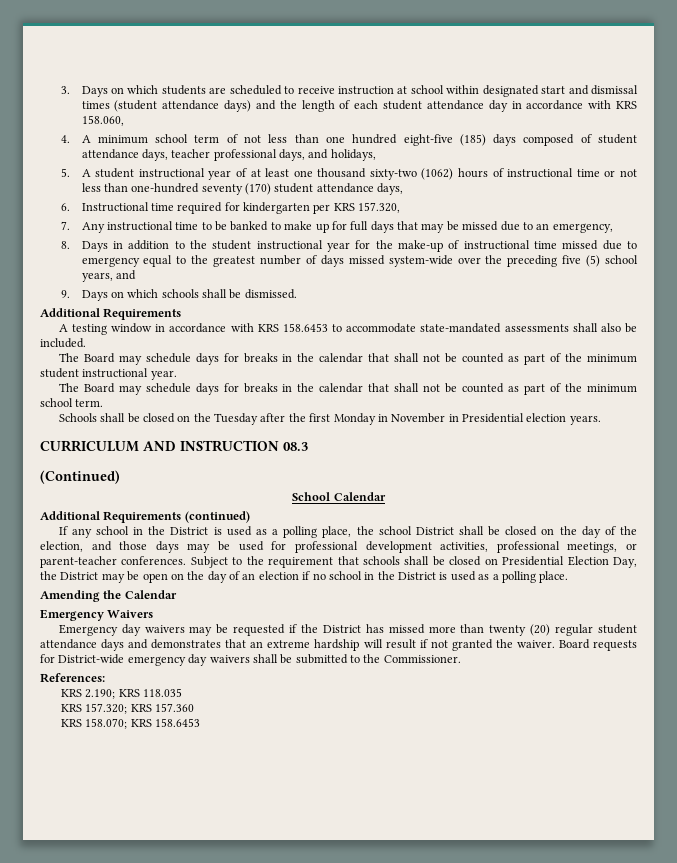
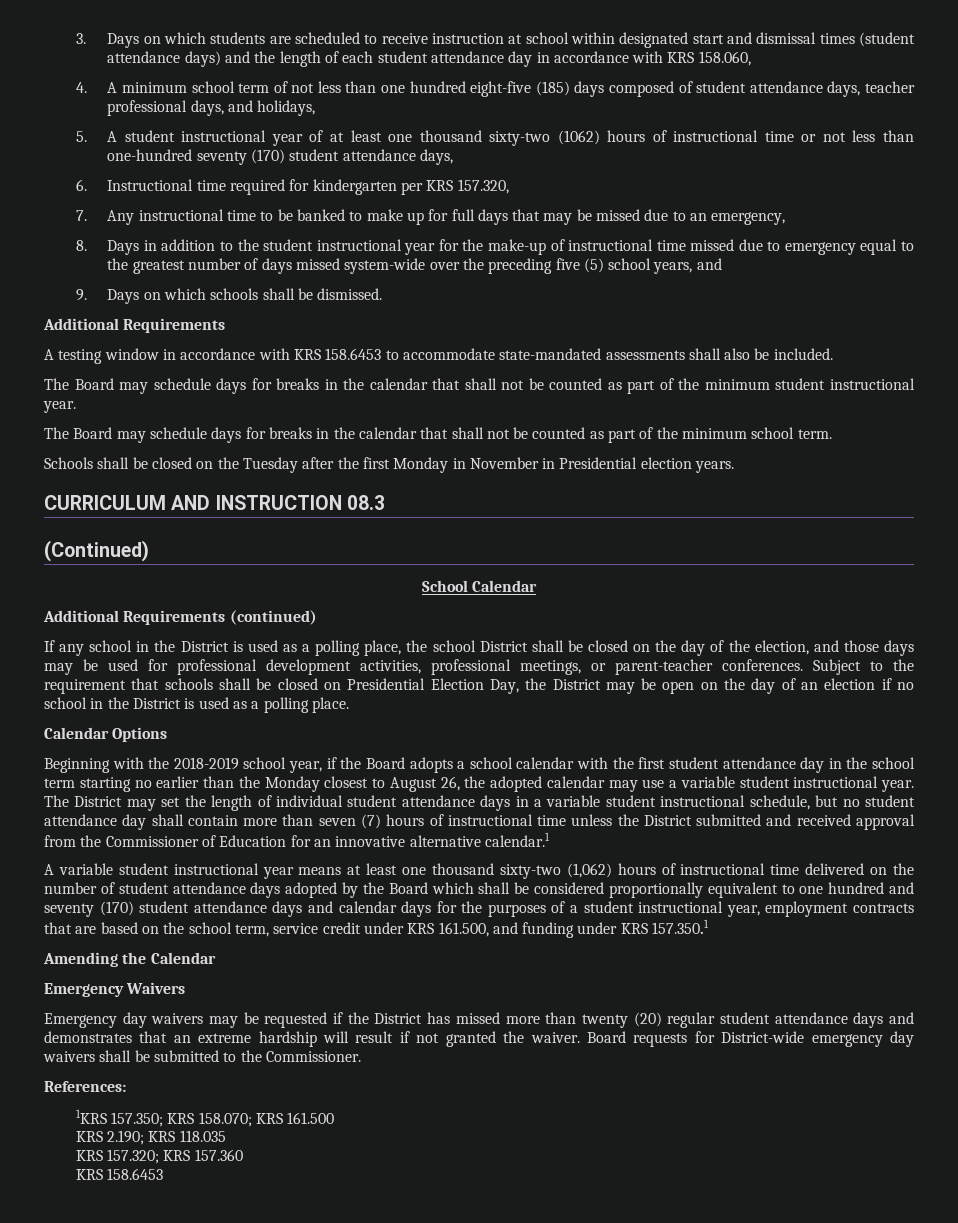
+ Calendar Options
+ Beginning with the 2018-2019 school year, if the Board adopts a school calendar with the first student attendance day in the school term starting no earlier than the Monday closest to August 26, the adopted calendar may use a variable student instructional year. The District may set the length of individual student attendance days in a variable student instructional schedule, but no student attendance day shall contain more than seven (7) hours of instructional time unless the District submitted and received approval from the Commissioner of Education for an innovative alternative calendar.1
+ A variable student instructional year means at least one thousand sixty-two (1,062) hours of instructional time delivered on the number of student attendance days adopted by the Board which shall be considered proportionally equivalent to one hundred and seventy (170) student attendance days and calendar days for the purposes of a student instructional year, employment contracts that are based on the school term, service credit under KRS 161.500, and funding under KRS 157.350.1
+ 1KRS 157.350; KRS 158.070; KRS 161.500
  KRS 157.320; KRS 157.360
- KRS 158.070; KRS 158.6453
+ KRS 158.6453

